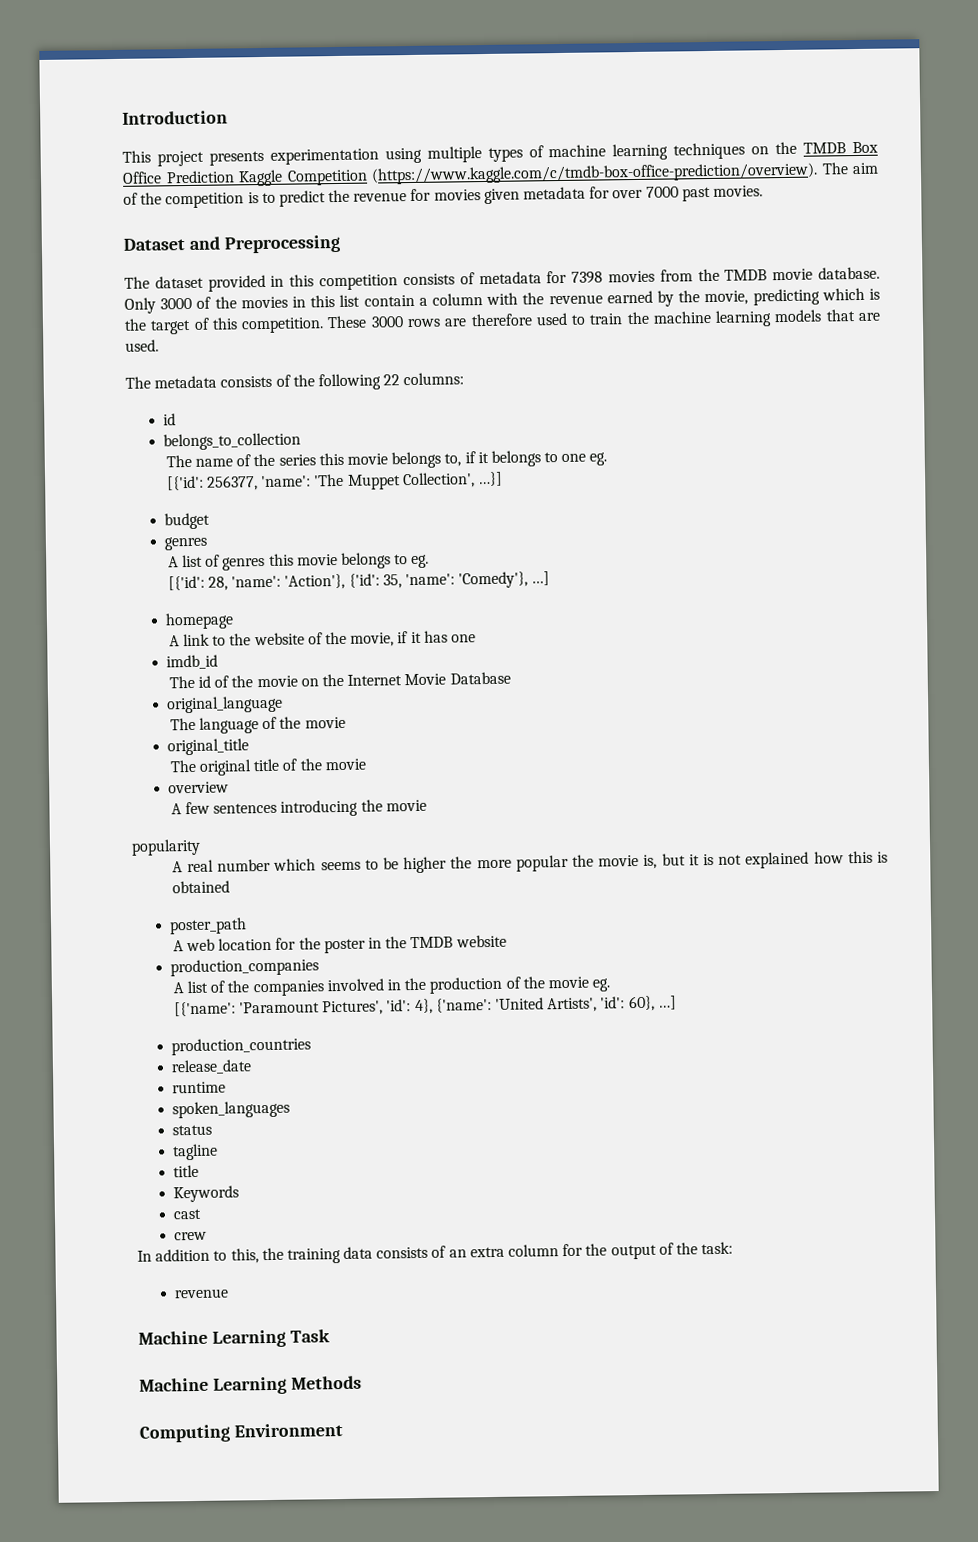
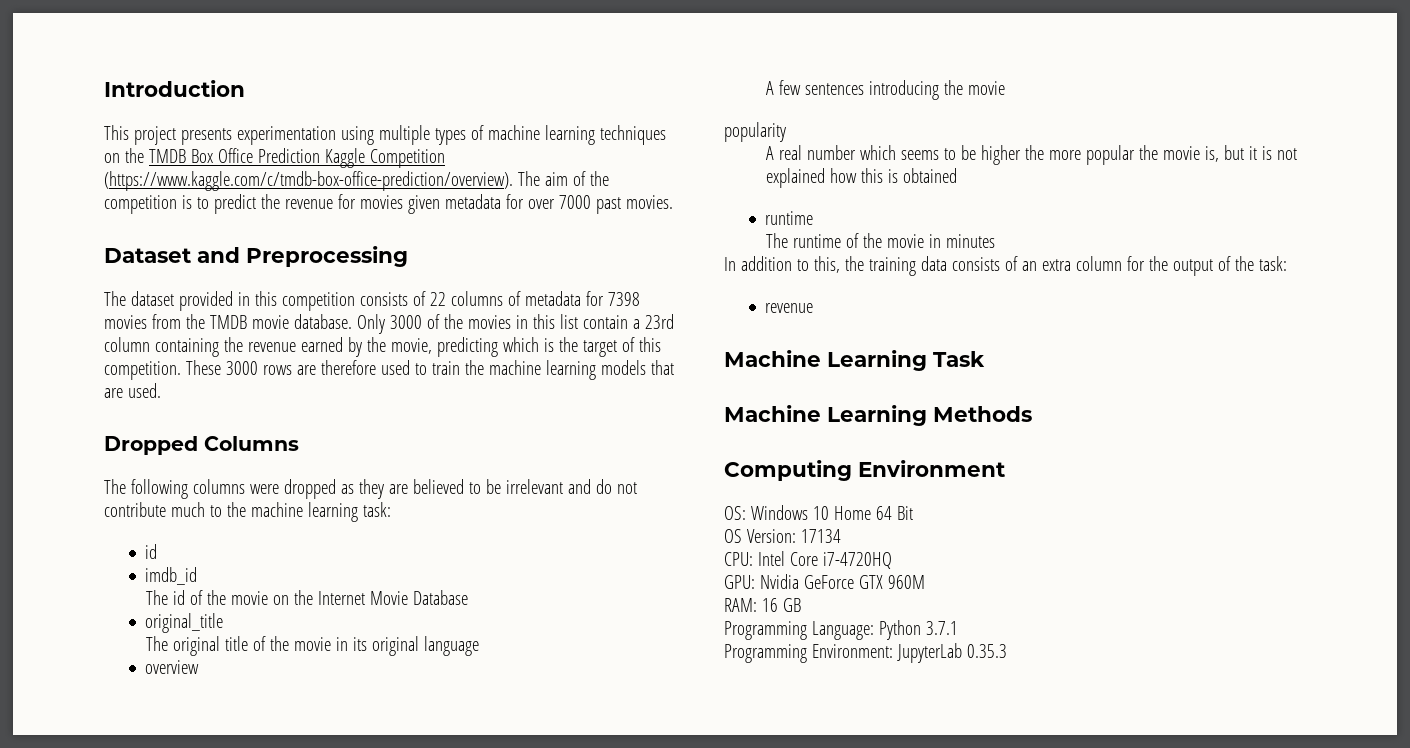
- The dataset provided in this competition consists of metadata for 7398 movies from the TMDB movie database.
+ The dataset provided in this competition consists of 22 columns of metadata for 7398 movies from the TMDB movie database.
- Only 3000 of the movies in this list contain a column with the revenue earned by the movie, predicting which is the target of this competition.
+ Only 3000 of the movies in this list contain a 23rd column containing the revenue earned by the movie, predicting which is the target of this competition.
- The metadata consists of the following 22 columns:
+ Dropped Columns
+ The following columns were dropped as they are believed to be irrelevant and do not contribute much to the machine learning task:
  id
- belongs_to_collection
- The name of the series this movie belongs to, if it belongs to one eg.
- [{'id': 256377, 'name': 'The Muppet Collection', …}]
- budget
- genres
- A list of genres this movie belongs to eg.
- [{'id': 28, 'name': 'Action'}, {'id': 35, 'name': 'Comedy'}, …]
- homepage
- A link to the website of the movie, if it has one
- original_language
- The language of the movie
- The original title of the movie
+ The original title of the movie in its original language
  A real number which seems to be higher the more popular the movie is, but it is not explained how this is obtained
- poster_path
- A web location for the poster in the TMDB website
- production_companies
- A list of the companies involved in the production of the movie eg.
- [{'name': 'Paramount Pictures', 'id': 4}, {'name': 'United Artists', 'id': 60}, …]
- production_countries
- release_date
  runtime
- spoken_languages
- status
- tagline
- title
- Keywords
- cast
- crew
+ The runtime of the movie in minutes
+ OS: Windows 10 Home 64 Bit
+ OS Version: 17134
+ CPU: Intel Core i7-4720HQ
+ GPU: Nvidia GeForce GTX 960M
+ RAM: 16 GB
+ Programming Language: Python 3.7.1
+ Programming Environment: JupyterLab 0.35.3

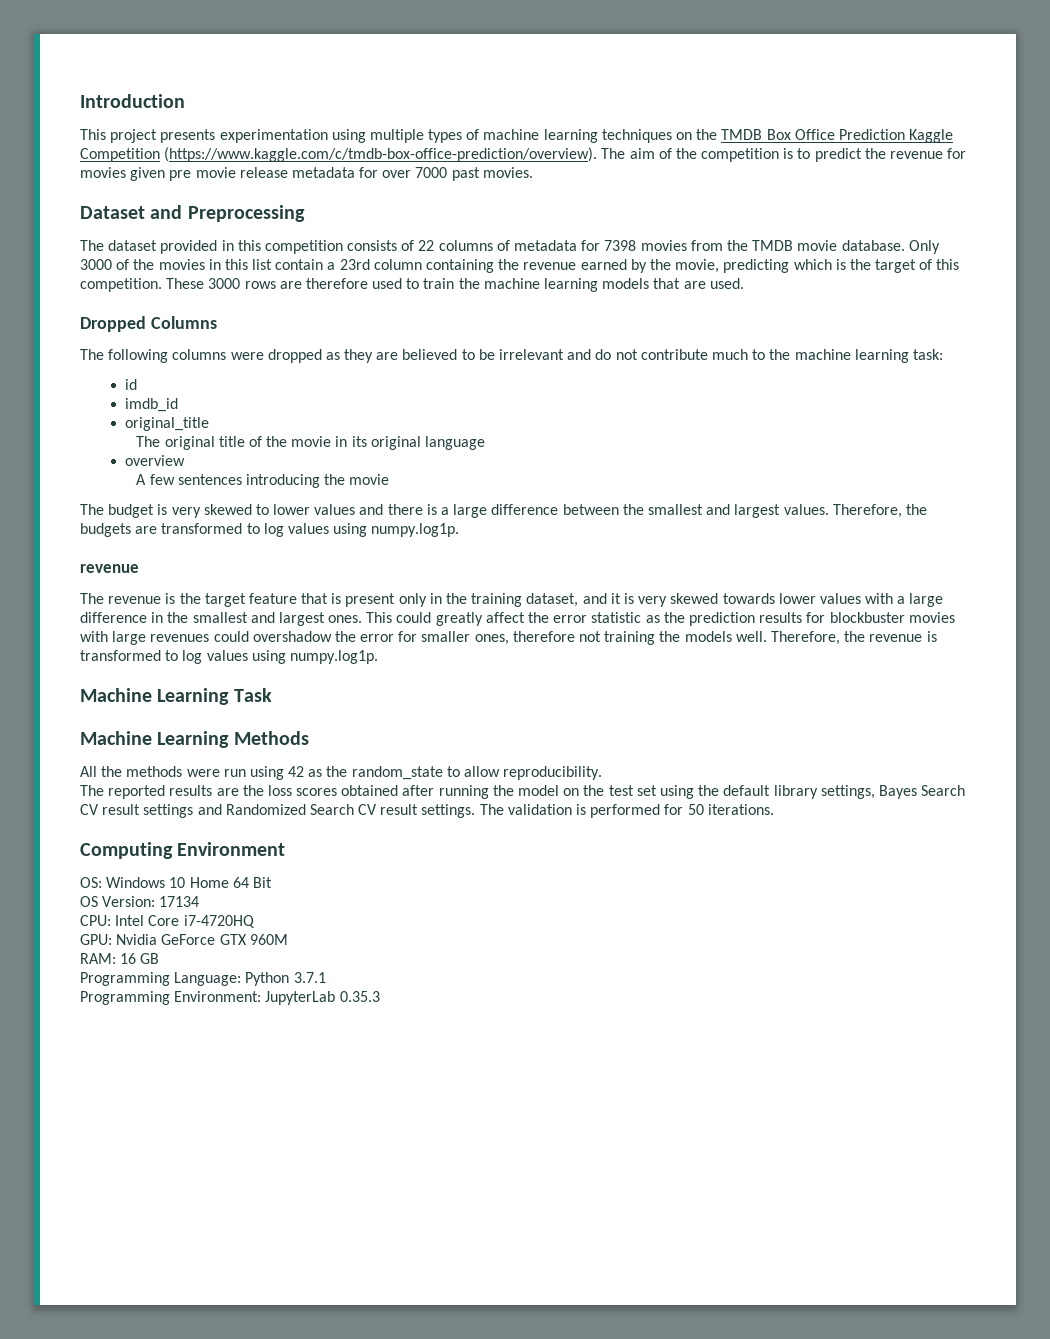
- This project presents experimentation using multiple types of machine learning techniques on the TMDB Box Office Prediction Kaggle Competition (https://www.kaggle.com/c/tmdb-box-office-prediction/overview). The aim of the competition is to predict the revenue for movies given metadata for over 7000 past movies.
+ This project presents experimentation using multiple types of machine learning techniques on the TMDB Box Office Prediction Kaggle Competition (https://www.kaggle.com/c/tmdb-box-office-prediction/overview). The aim of the competition is to predict the revenue for movies given pre movie release metadata for over 7000 past movies.
- The id of the movie on the Internet Movie Database
- popularity
- A real number which seems to be higher the more popular the movie is, but it is not explained how this is obtained
- runtime
- The runtime of the movie in minutes
- In addition to this, the training data consists of an extra column for the output of the task:
+ The budget is very skewed to lower values and there is a large difference between the smallest and largest values. Therefore, the budgets are transformed to log values using numpy.log1p.
  revenue
+ The revenue is the target feature that is present only in the training dataset, and it is very skewed towards lower values with a large difference in the smallest and largest ones. This could greatly affect the error statistic as the prediction results for blockbuster movies with large revenues could overshadow the error for smaller ones, therefore not training the models well. Therefore, the revenue is transformed to log values using numpy.log1p.
+ All the methods were run using 42 as the random_state to allow reproducibility.
+ The reported results are the loss scores obtained after running the model on the test set using the default library settings, Bayes Search CV result settings and Randomized Search CV result settings. The validation is performed for 50 iterations.

